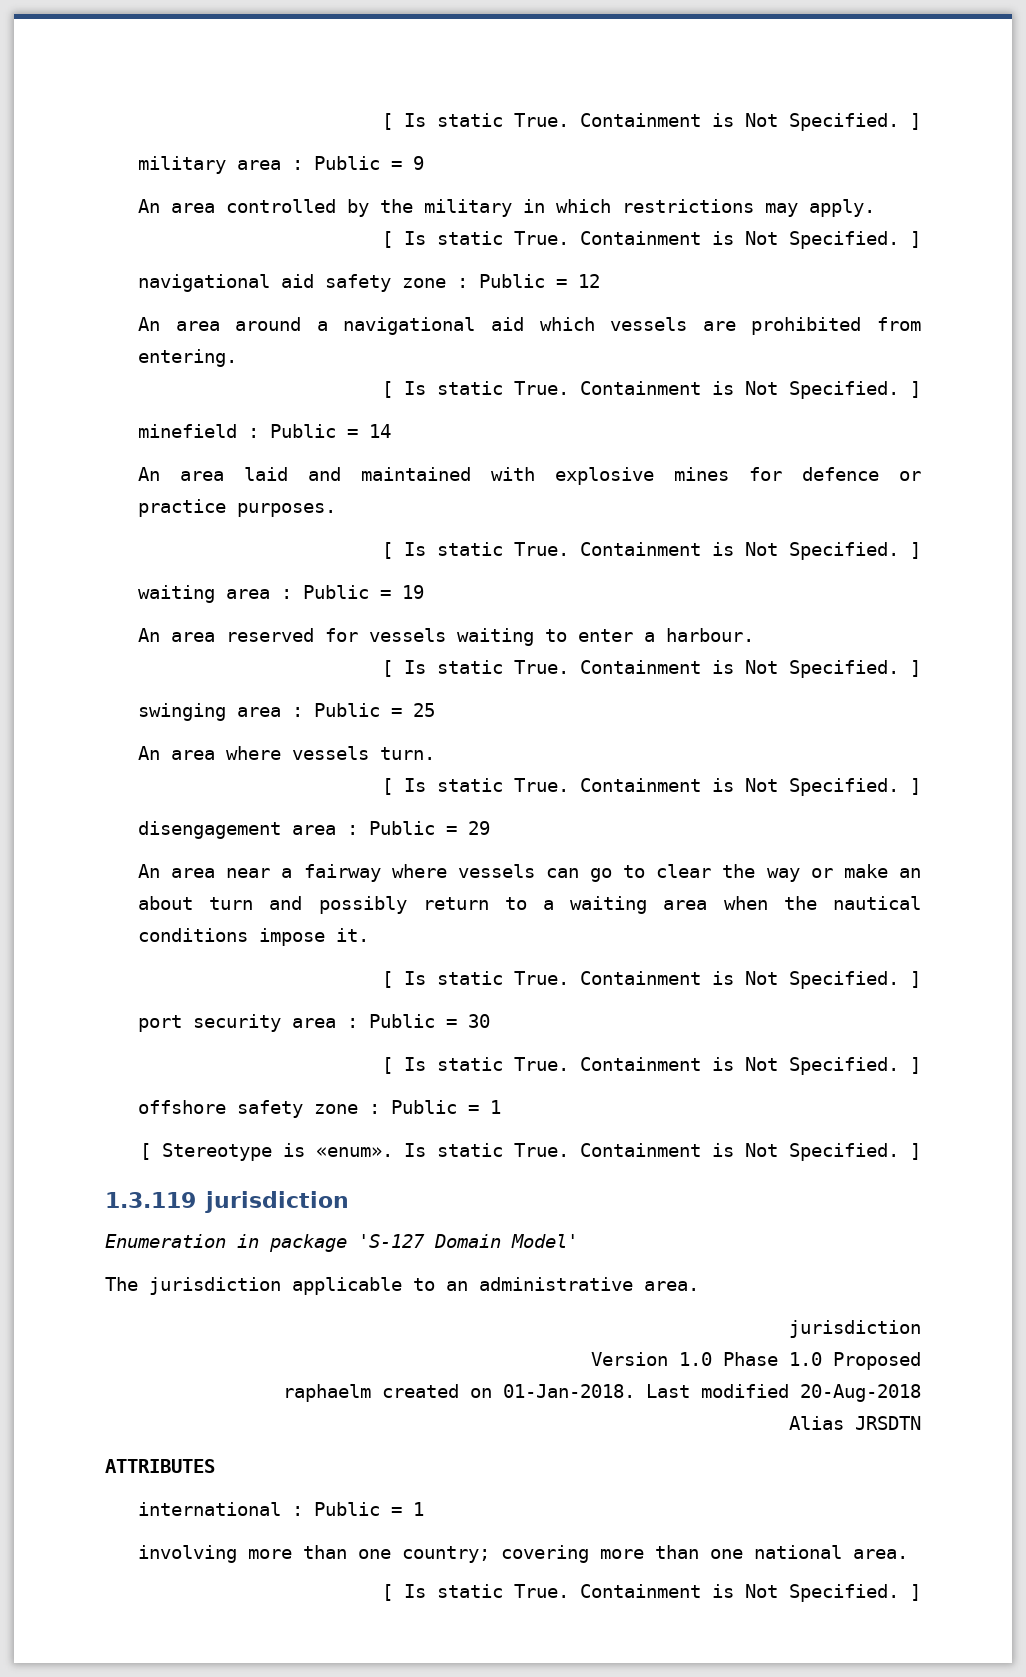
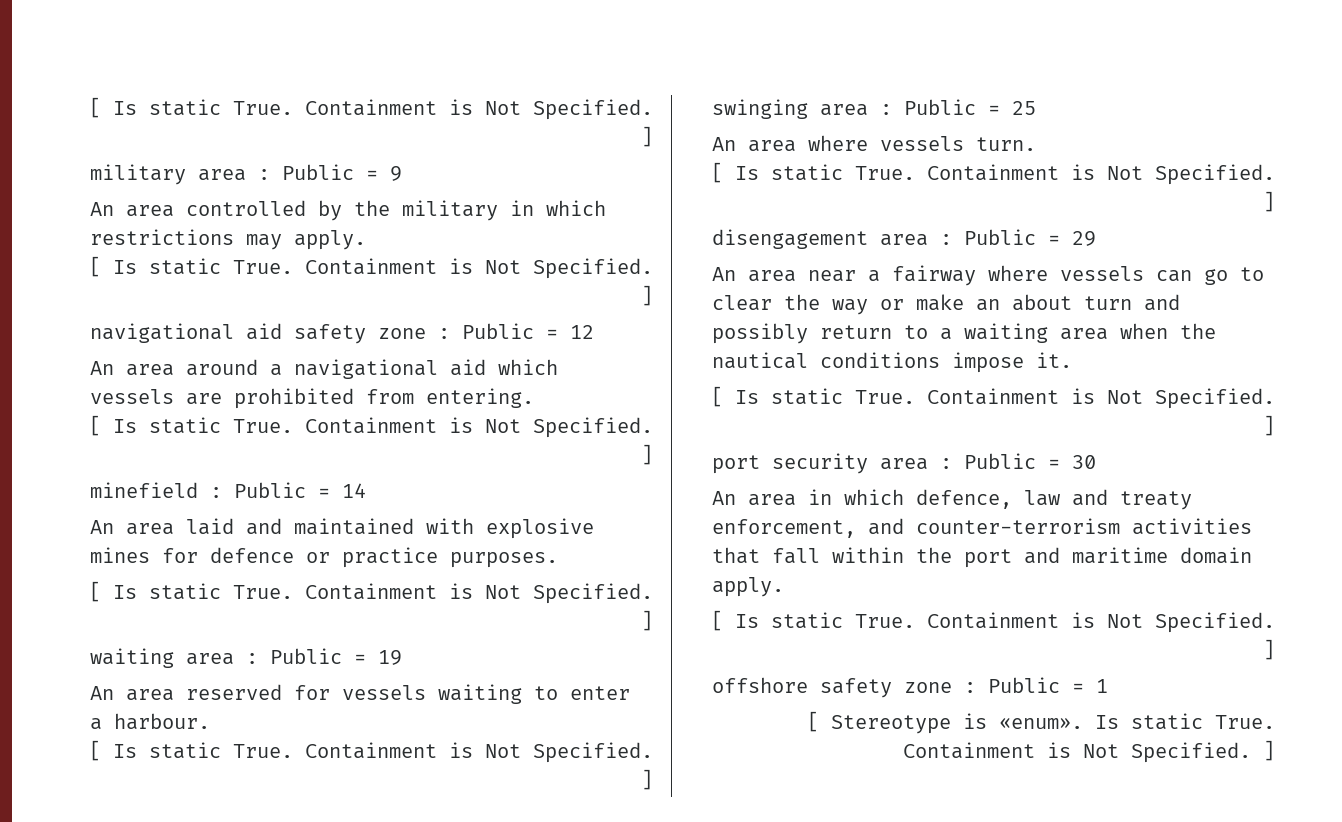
+ An area in which defence, law and treaty enforcement, and counter-terrorism activities that fall within the port and maritime domain apply.
- 1.3.119 jurisdiction
- Enumeration in package 'S-127 Domain Model'
- The jurisdiction applicable to an administrative area.
- jurisdiction
- Version 1.0 Phase 1.0 Proposed
- raphaelm created on 01-Jan-2018. Last modified 20-Aug-2018
- Alias JRSDTN
- ATTRIBUTES
- international : Public = 1
- involving more than one country; covering more than one national area.
- [ Is static True. Containment is Not Specified. ]

